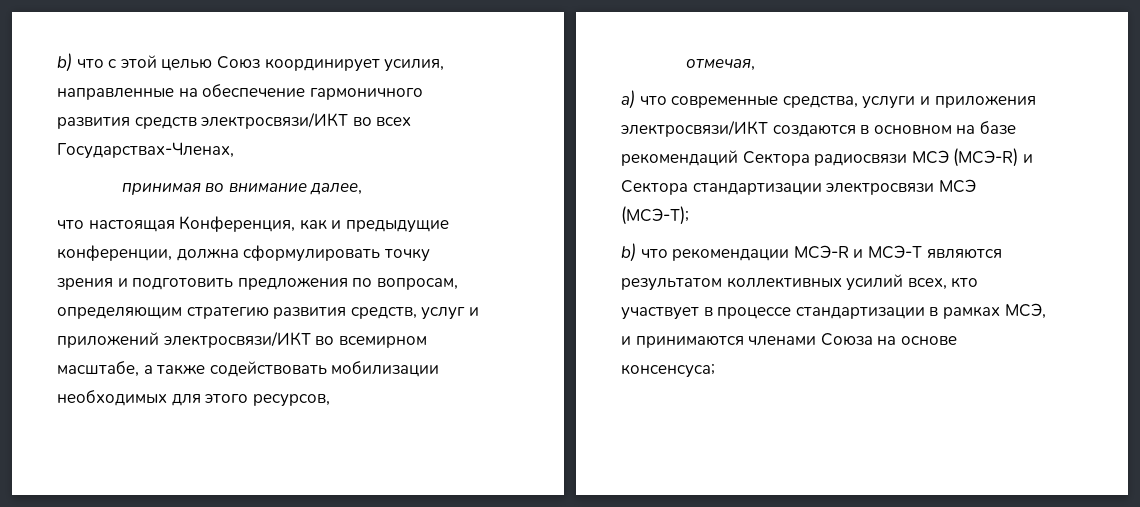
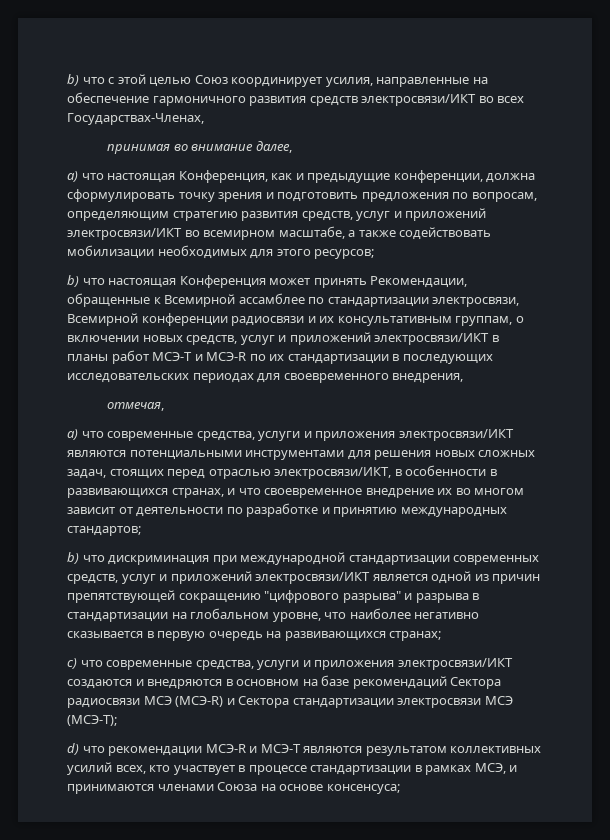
- что настоящая Конференция, как и предыдущие конференции, должна сформулировать точку зрения и подготовить предложения по вопросам, определяющим стратегию развития средств, услуг и приложений электросвязи/ИКТ во всемирном масштабе, а также содействовать мобилизации необходимых для этого ресурсов,
+ a) что настоящая Конференция, как и предыдущие конференции, должна сформулировать точку зрения и подготовить предложения по вопросам, определяющим стратегию развития средств, услуг и приложений электросвязи/ИКТ во всемирном масштабе, а также содействовать мобилизации необходимых для этого ресурсов;
+ b) что настоящая Конференция может принять Рекомендации, обращенные к Всемирной ассамблее по стандартизации электросвязи, Всемирной конференции радиосвязи и их консультативным группам, о включении новых средств, услуг и приложений электросвязи/ИКТ в планы работ МСЭ-T и МСЭ-R по их стандартизации в последующих исследовательских периодах для своевременного внедрения,
- a) что современные средства, услуги и приложения электросвязи/ИКТ создаются в основном на базе рекомендаций Сектора радиосвязи МСЭ (МСЭ-R) и Сектора стандартизации электросвязи МСЭ (МСЭ-Т);
+ a) что современные средства, услуги и приложения электросвязи/ИКТ являются потенциальными инструментами для решения новых сложных задач, стоящих перед отраслью электросвязи/ИКТ, в особенности в развивающихся странах, и что своевременное внедрение их во многом зависит от деятельности по разработке и принятию международных стандартов;
+ b) что дискриминация при международной стандартизации современных средств, услуг и приложений электросвязи/ИКТ является одной из причин препятствующей сокращению "цифрового разрыва" и разрыва в стандартизации на глобальном уровне, что наиболее негативно сказывается в первую очередь на развивающихся странах;
+ c) что современные средства, услуги и приложения электросвязи/ИКТ создаются и внедряются в основном на базе рекомендаций Сектора радиосвязи МСЭ (МСЭ-R) и Сектора стандартизации электросвязи МСЭ (МСЭ-Т);
- b) что рекомендации МСЭ-R и МСЭ-Т являются результатом коллективных усилий всех, кто участвует в процессе стандартизации в рамках МСЭ, и принимаются членами Союза на основе консенсуса;
+ d) что рекомендации МСЭ-R и МСЭ-Т являются результатом коллективных усилий всех, кто участвует в процессе стандартизации в рамках МСЭ, и принимаются членами Союза на основе консенсуса;

